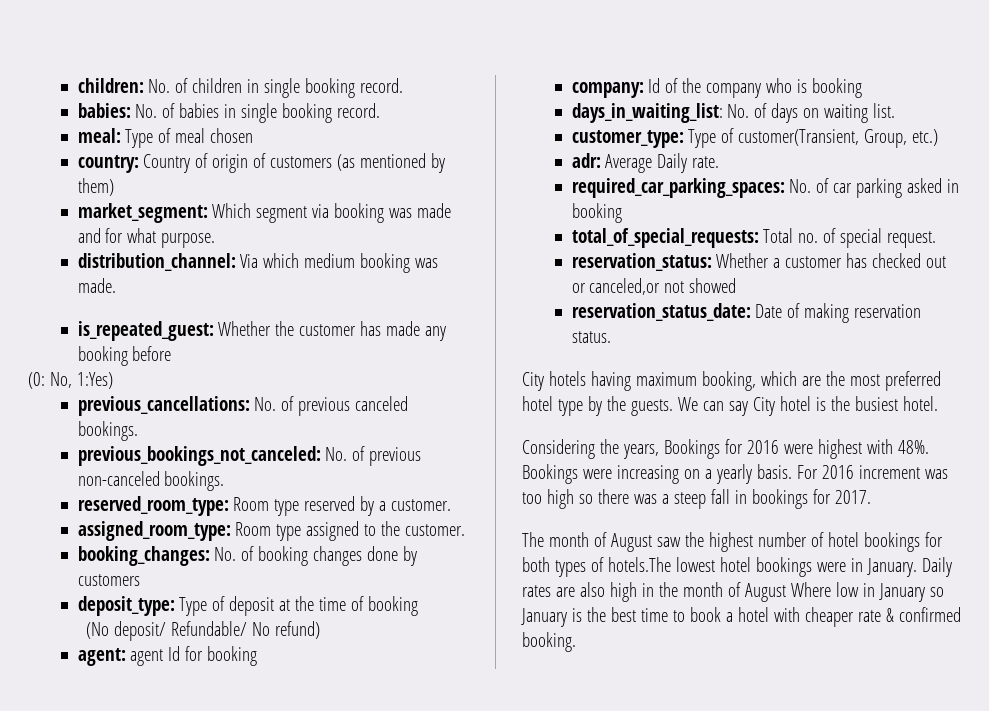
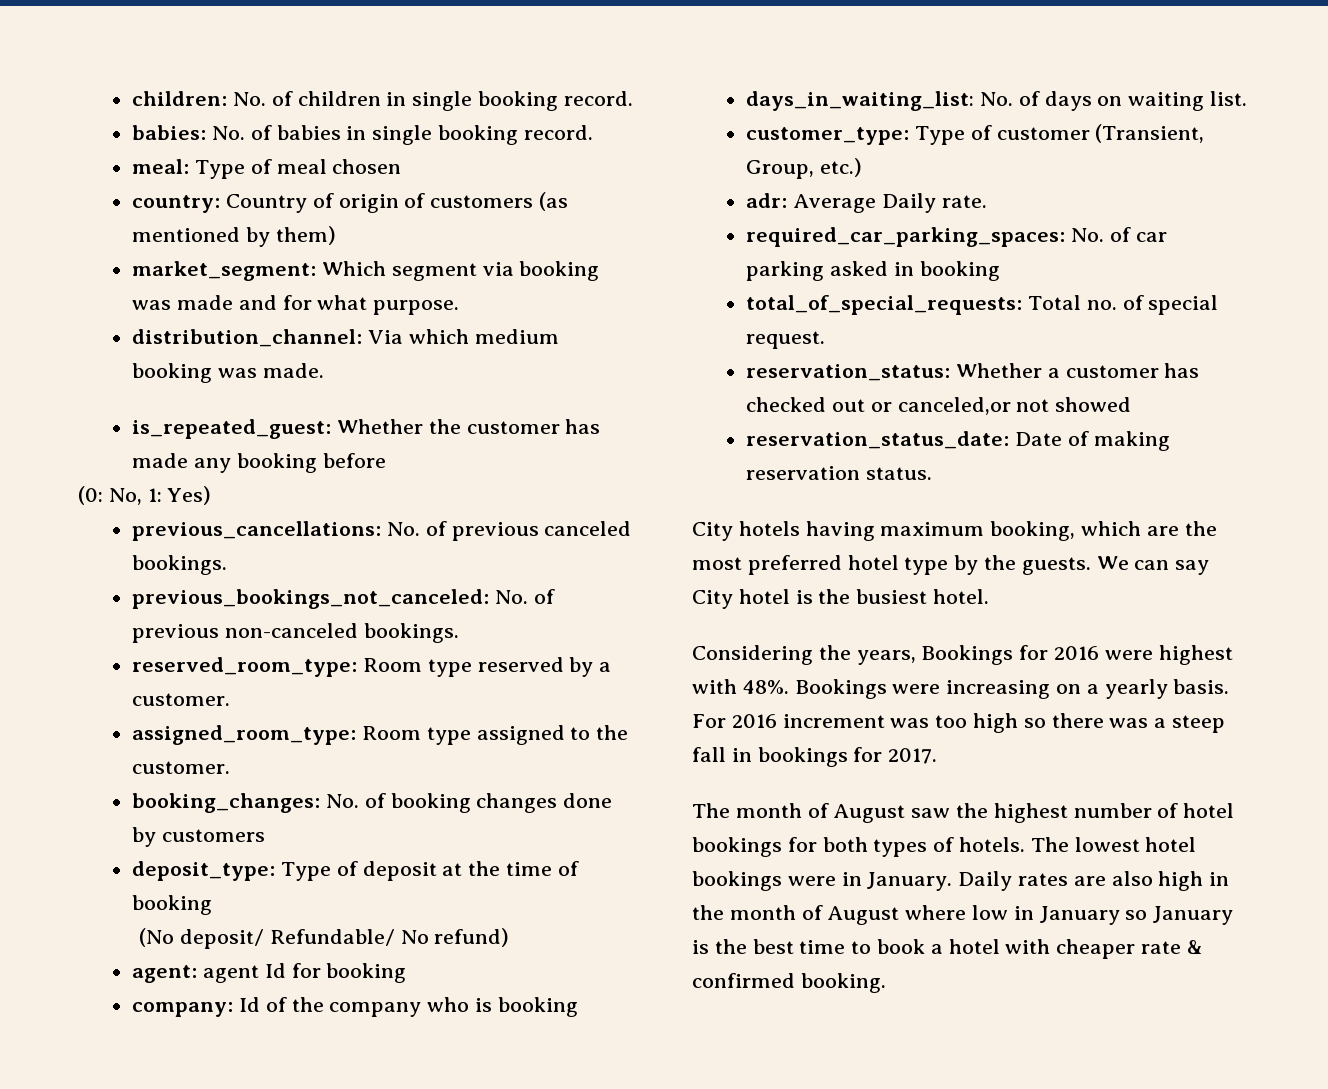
- (0: No, 1:Yes)
+ (0: No, 1: Yes)
- customer_type: Type of customer(Transient, Group, etc.)
+ customer_type: Type of customer (Transient, Group, etc.)
- The month of August saw the highest number of hotel bookings for both types of hotels.The lowest hotel bookings were in January.
+ The month of August saw the highest number of hotel bookings for both types of hotels. The lowest hotel bookings were in January.
- Daily rates are also high in the month of August Where low in January so January is the best time to book a hotel with cheaper rate & confirmed booking.
+ Daily rates are also high in the month of August where low in January so January is the best time to book a hotel with cheaper rate & confirmed booking.

